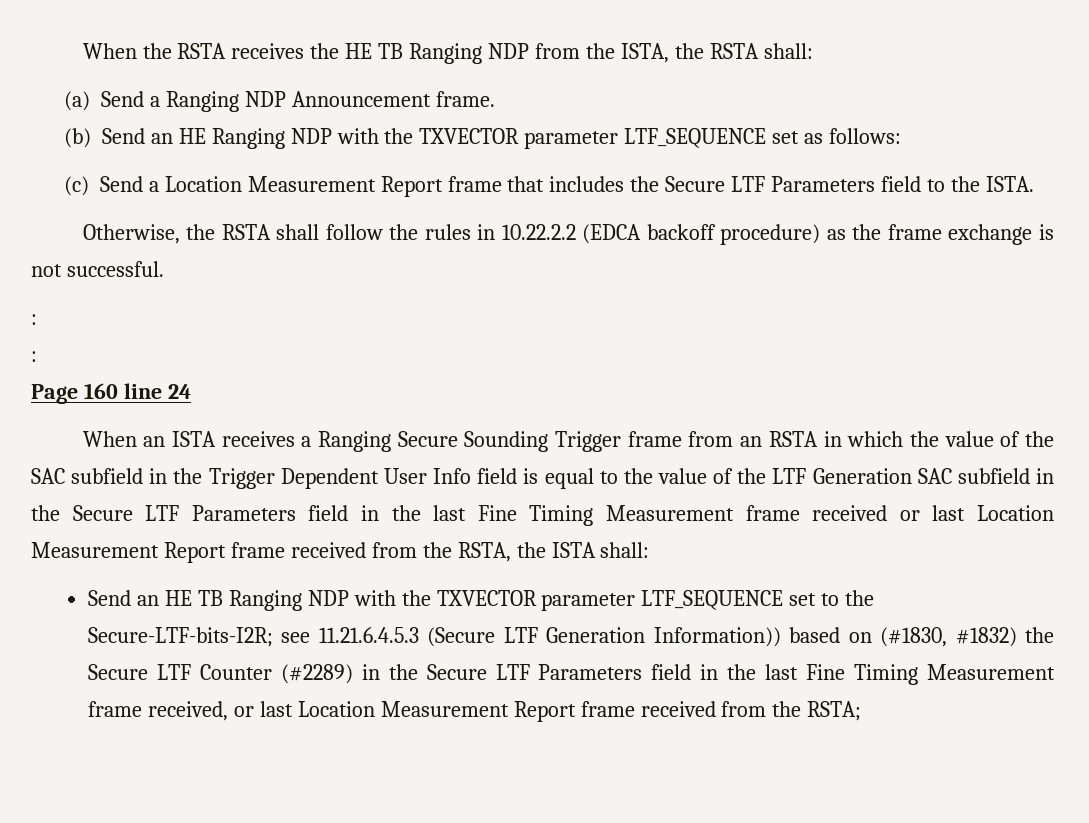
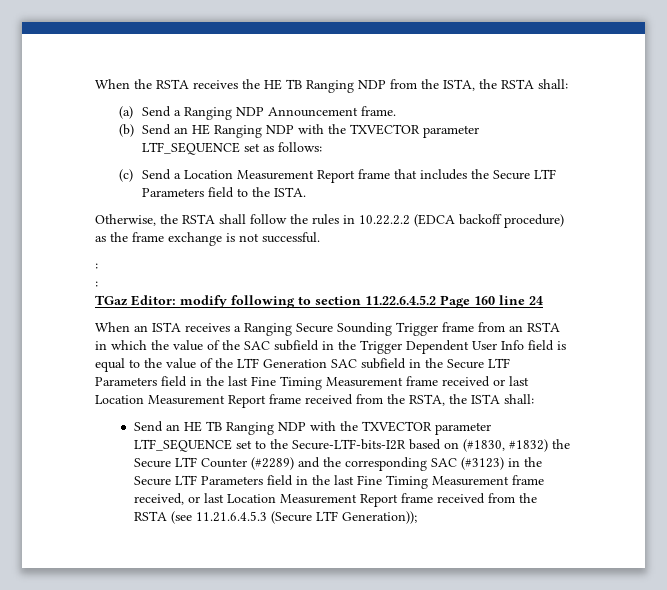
- Page 160 line 24
+ TGaz Editor: modify following to section 11.22.6.4.5.2 Page 160 line 24
- Send an HE TB Ranging NDP with the TXVECTOR parameter LTF_SEQUENCE set to the Secure-LTF-bits-I2R; see 11.21.6.4.5.3 (Secure LTF Generation Information)) based on (#1830, #1832) the Secure LTF Counter (#2289) in the Secure LTF Parameters field in the last Fine Timing Measurement frame received, or last Location Measurement Report frame received from the RSTA;
+ Send an HE TB Ranging NDP with the TXVECTOR parameter LTF_SEQUENCE set to the Secure-LTF-bits-I2R based on (#1830, #1832) the Secure LTF Counter (#2289) and the corresponding SAC (#3123) in the Secure LTF Parameters field in the last Fine Timing Measurement frame received, or last Location Measurement Report frame received from the RSTA (see 11.21.6.4.5.3 (Secure LTF Generation));

